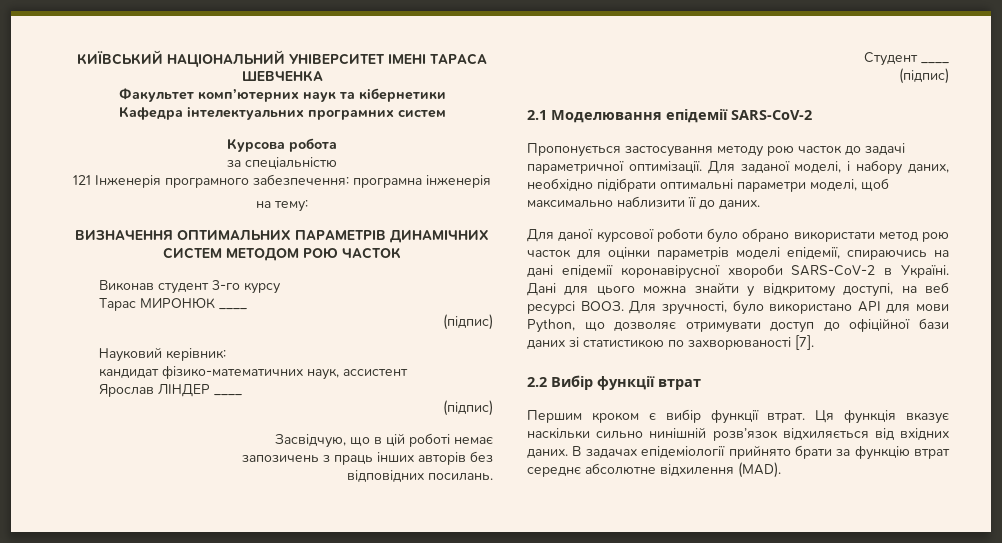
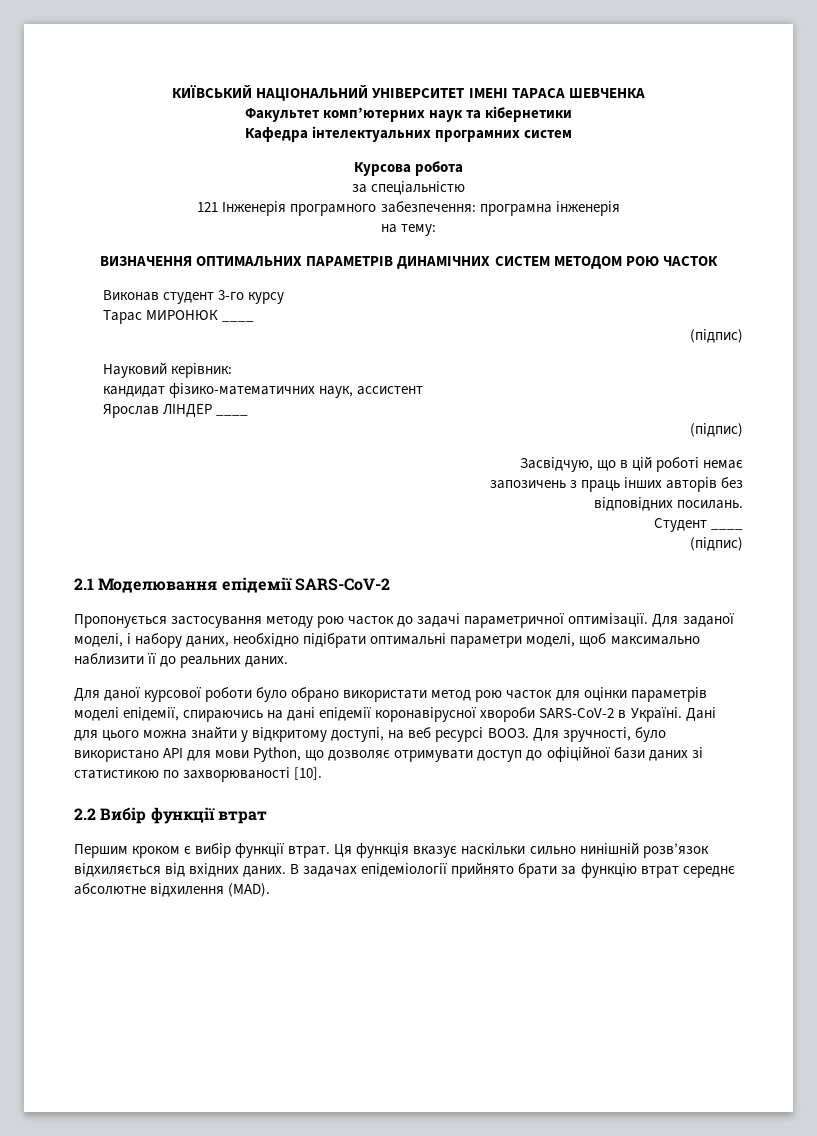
- Для заданої моделі, і набору даних, необхідно підібрати оптимальні параметри моделі, щоб максимально наблизити її до даних.
+ Для заданої моделі, і набору даних, необхідно підібрати оптимальні параметри моделі, щоб максимально наблизити її до реальних даних.
- Для зручності, було використано API для мови Python, що дозволяє отримувати доступ до офіційної бази даних зі статистикою по захворюваності [7].
+ Для зручності, було використано API для мови Python, що дозволяє отримувати доступ до офіційної бази даних зі статистикою по захворюваності [10].

